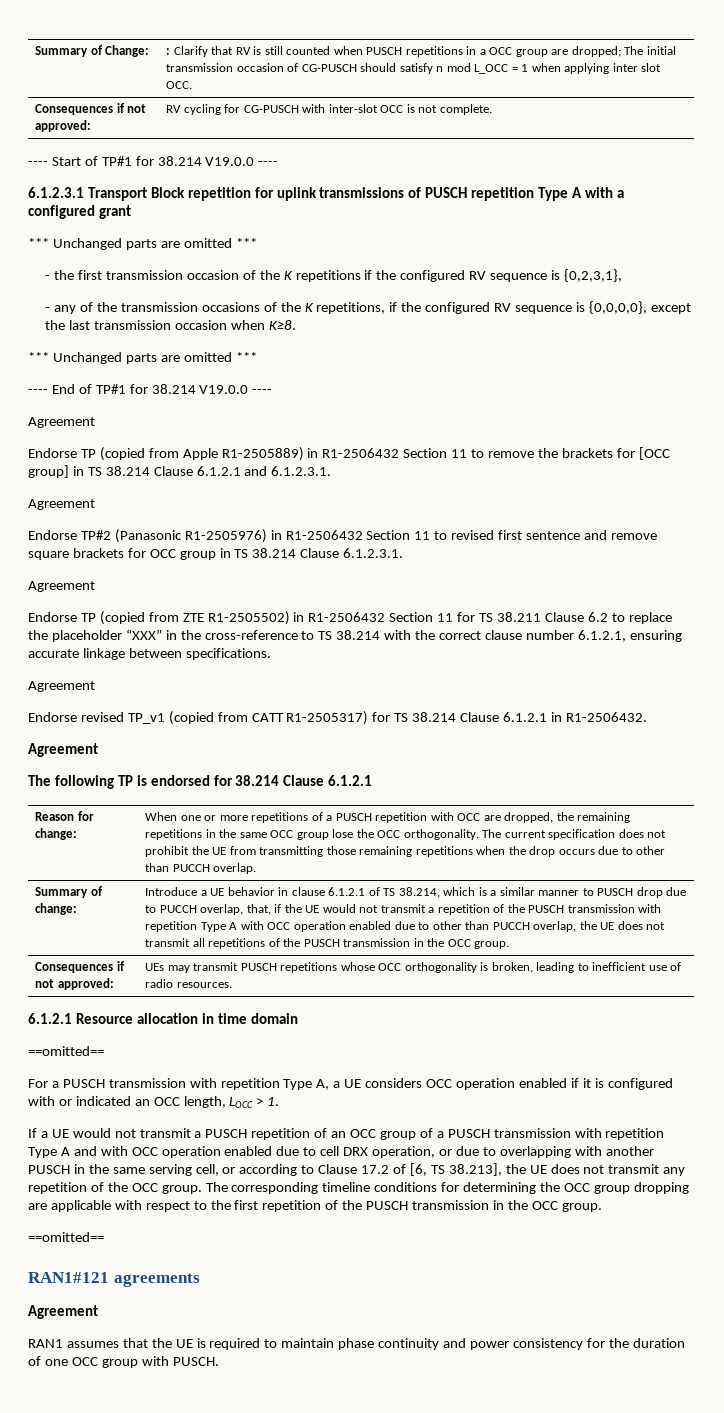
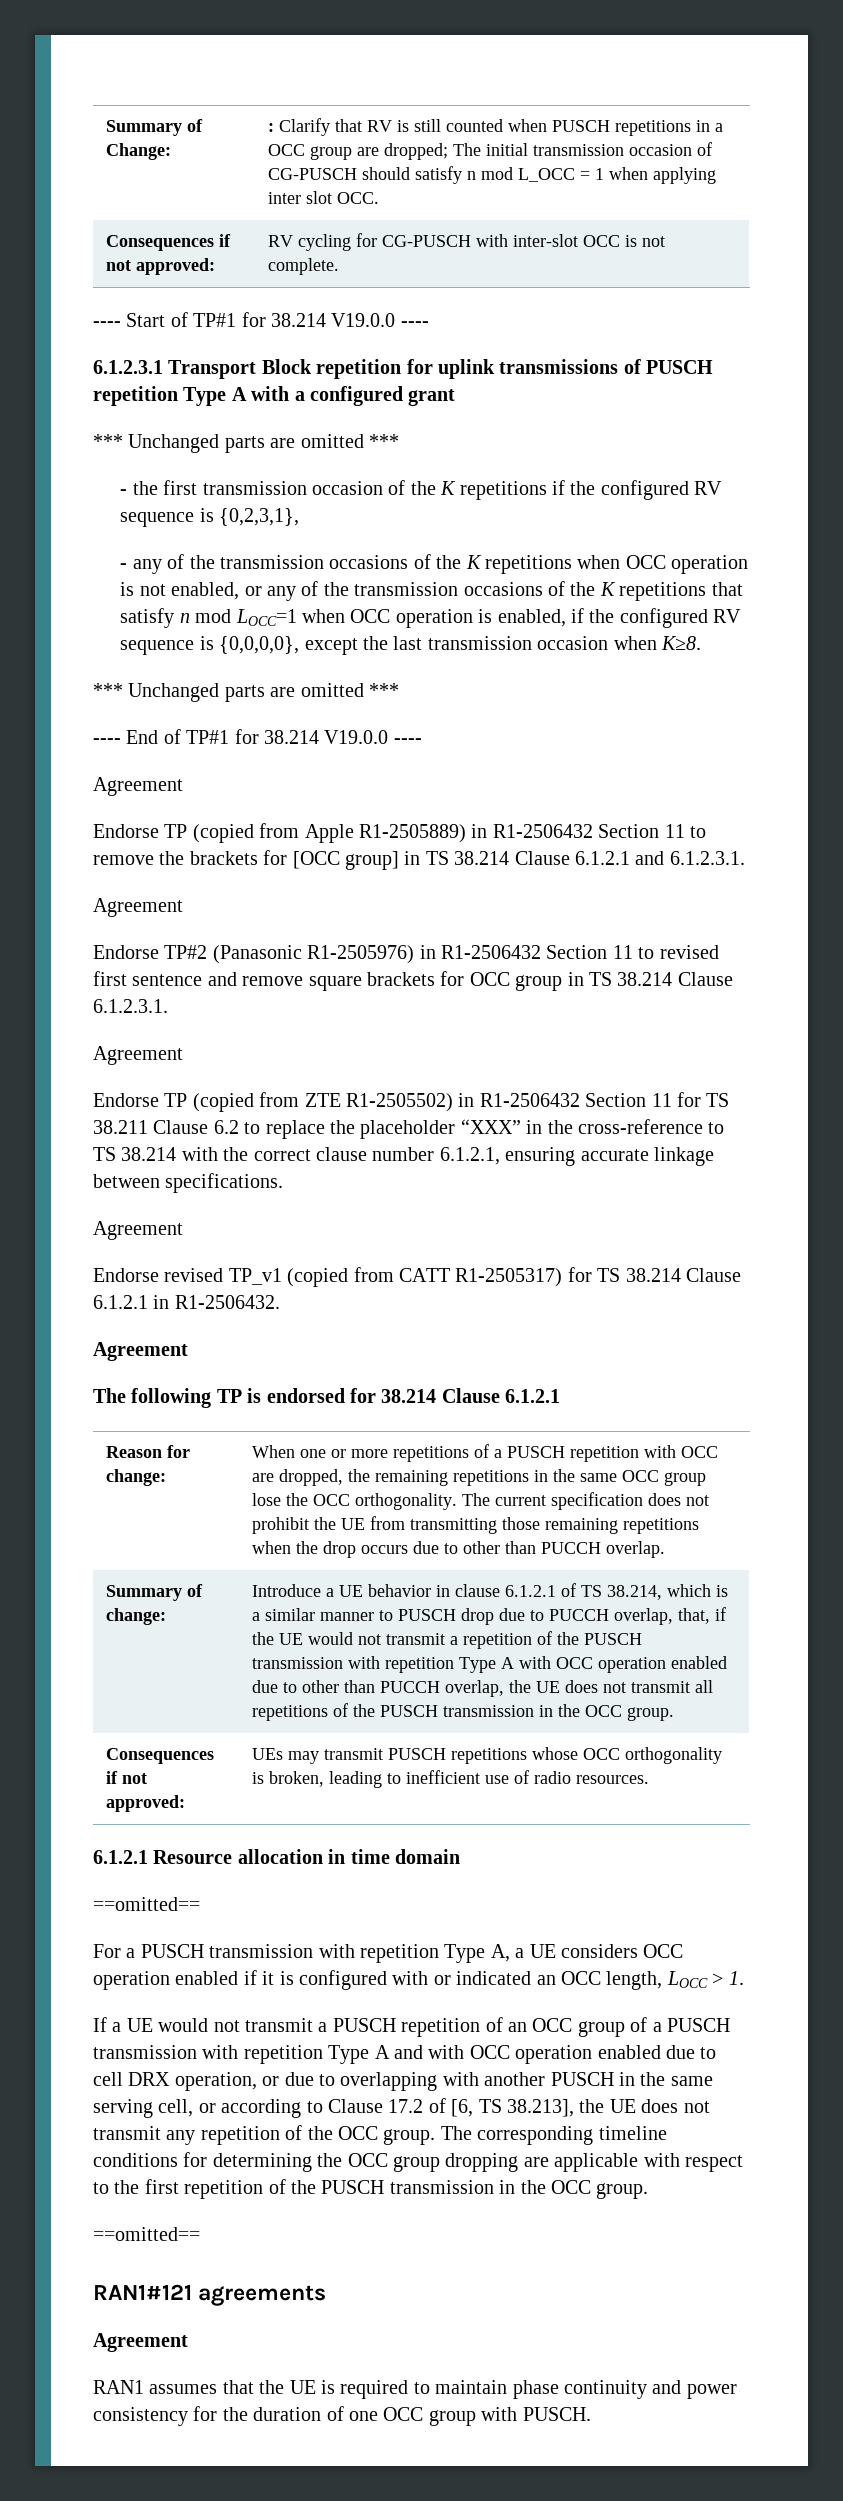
- - any of the transmission occasions of the K repetitions, if the configured RV sequence is {0,0,0,0}, except the last transmission occasion when K≥8.
+ - any of the transmission occasions of the K repetitions when OCC operation is not enabled, or any of the transmission occasions of the K repetitions that satisfy n mod LOCC=1 when OCC operation is enabled, if the configured RV sequence is {0,0,0,0}, except the last transmission occasion when K≥8.

